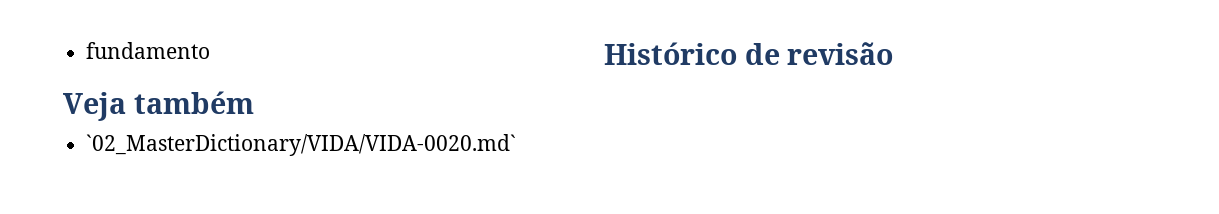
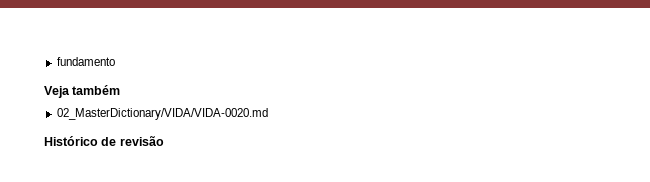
- `02_MasterDictionary/VIDA/VIDA-0020.md`
+ 02_MasterDictionary/VIDA/VIDA-0020.md

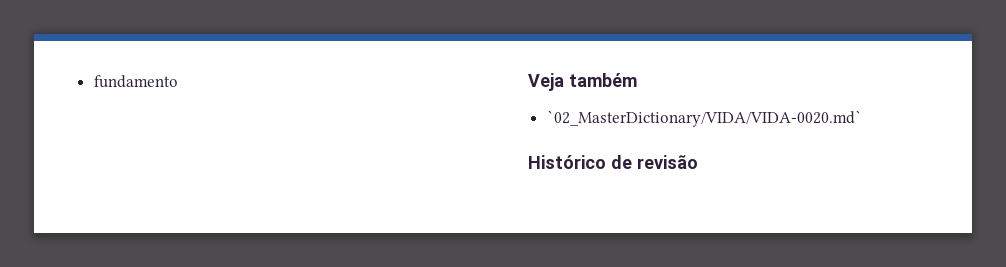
- 02_MasterDictionary/VIDA/VIDA-0020.md
+ `02_MasterDictionary/VIDA/VIDA-0020.md`

